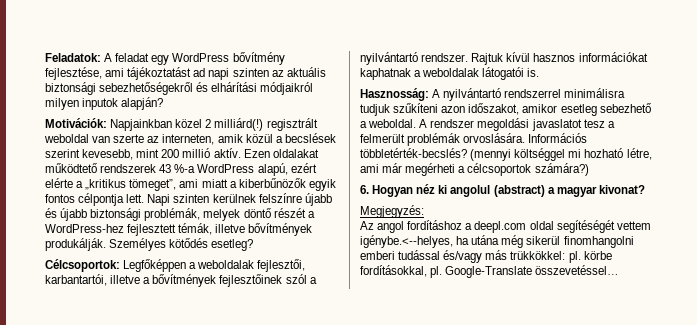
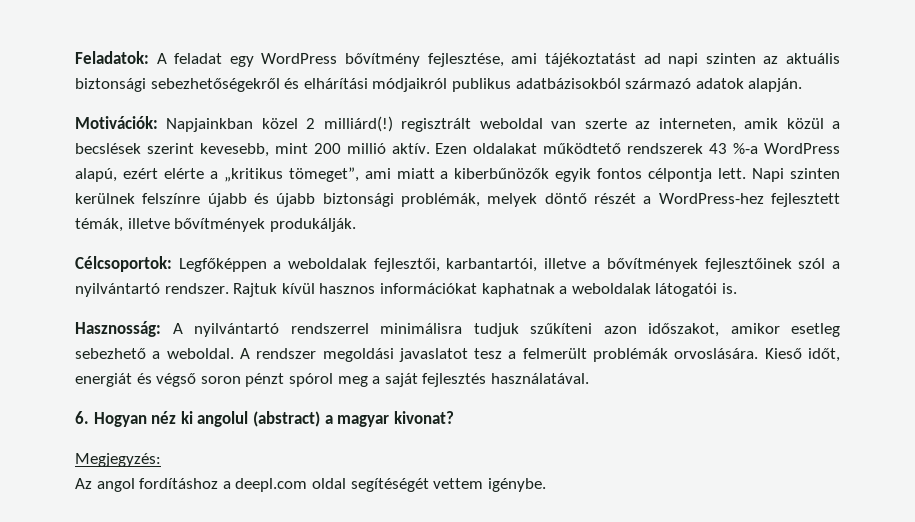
- Feladatok: A feladat egy WordPress bővítmény fejlesztése, ami tájékoztatást ad napi szinten az aktuális biztonsági sebezhetőségekről és elhárítási módjaikról milyen inputok alapján?
+ Feladatok: A feladat egy WordPress bővítmény fejlesztése, ami tájékoztatást ad napi szinten az aktuális biztonsági sebezhetőségekről és elhárítási módjaikról publikus adatbázisokból származó adatok alapján.
- Személyes kötődés esetleg?
- Információs többletérték-becslés? (mennyi költséggel mi hozható létre, ami már megérheti a célcsoportok számára?)
+ Kieső időt, energiát és végső soron pénzt spórol meg a saját fejlesztés használatával.
- Az angol fordításhoz a deepl.com oldal segítéségét vettem igénybe.<--helyes, ha utána még sikerül finomhangolni emberi tudással és/vagy más trükkökkel: pl. körbe fordításokkal, pl. Google-Translate összevetéssel…
+ Az angol fordításhoz a deepl.com oldal segítéségét vettem igénybe.

